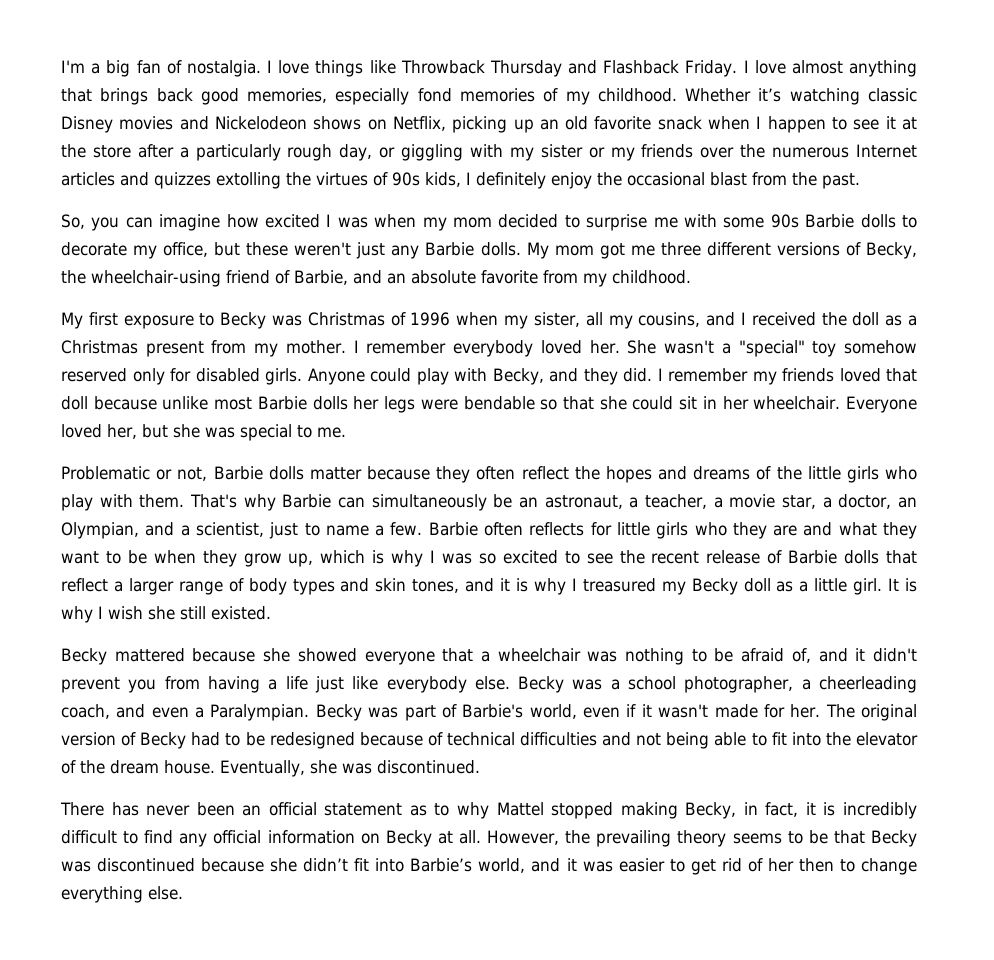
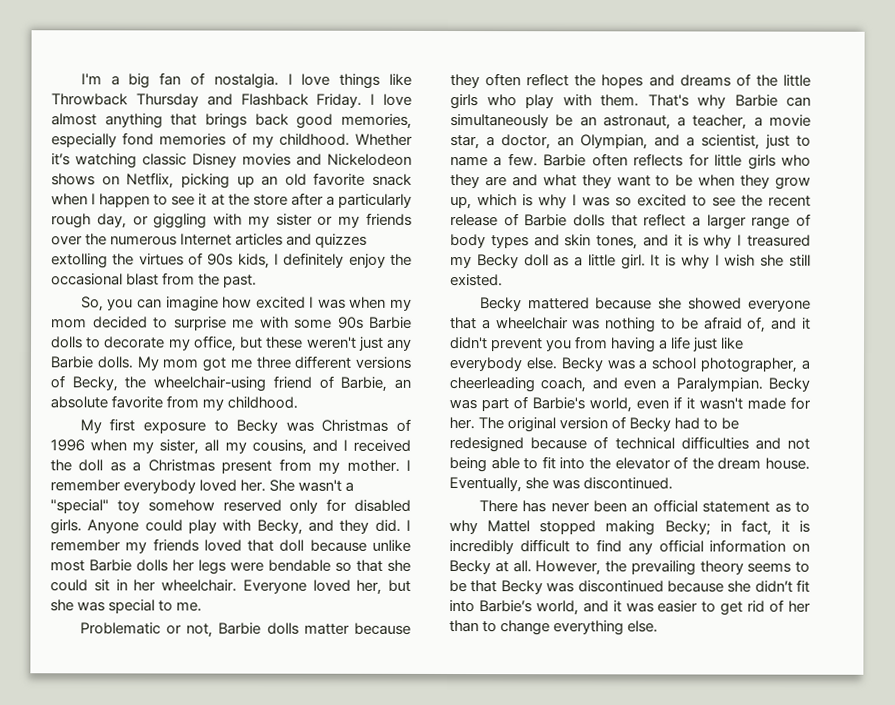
- My mom got me three different versions of Becky, the wheelchair-using friend of Barbie, and an absolute favorite from my childhood.
+ My mom got me three different versions of Becky, the wheelchair-using friend of Barbie, an absolute favorite from my childhood.
- There has never been an official statement as to why Mattel stopped making Becky, in fact, it is incredibly difficult to find any official information on Becky at all.
+ There has never been an official statement as to why Mattel stopped making Becky; in fact, it is incredibly difficult to find any official information on Becky at all.
- However, the prevailing theory seems to be that Becky was discontinued because she didn’t fit into Barbie’s world, and it was easier to get rid of her then to change everything else.
+ However, the prevailing theory seems to be that Becky was discontinued because she didn’t fit into Barbie’s world, and it was easier to get rid of her than to change everything else.

